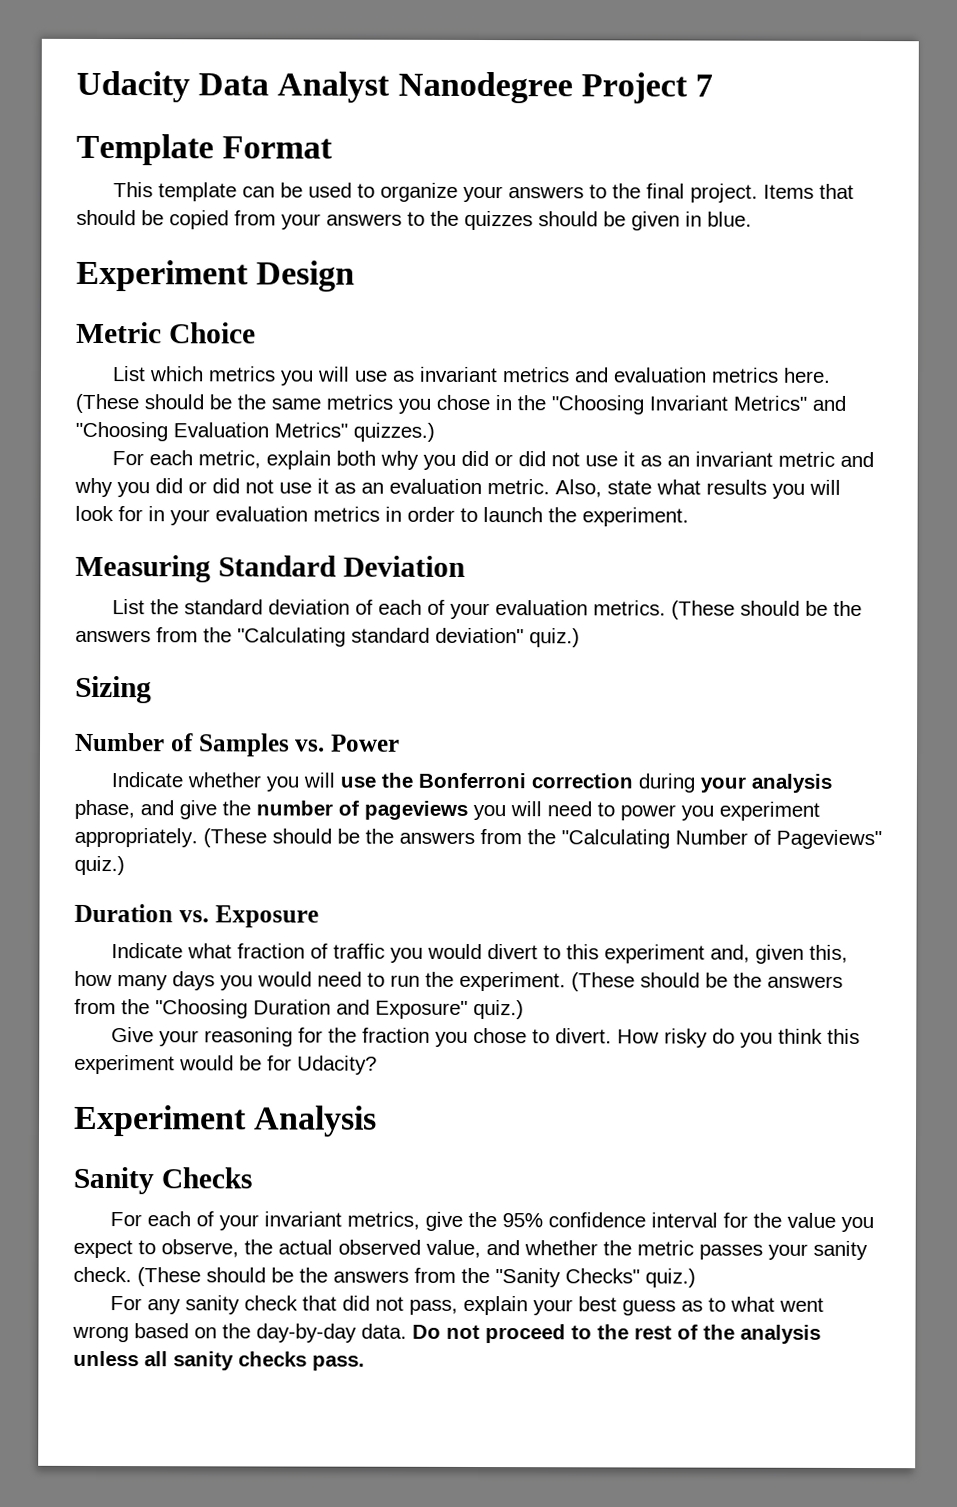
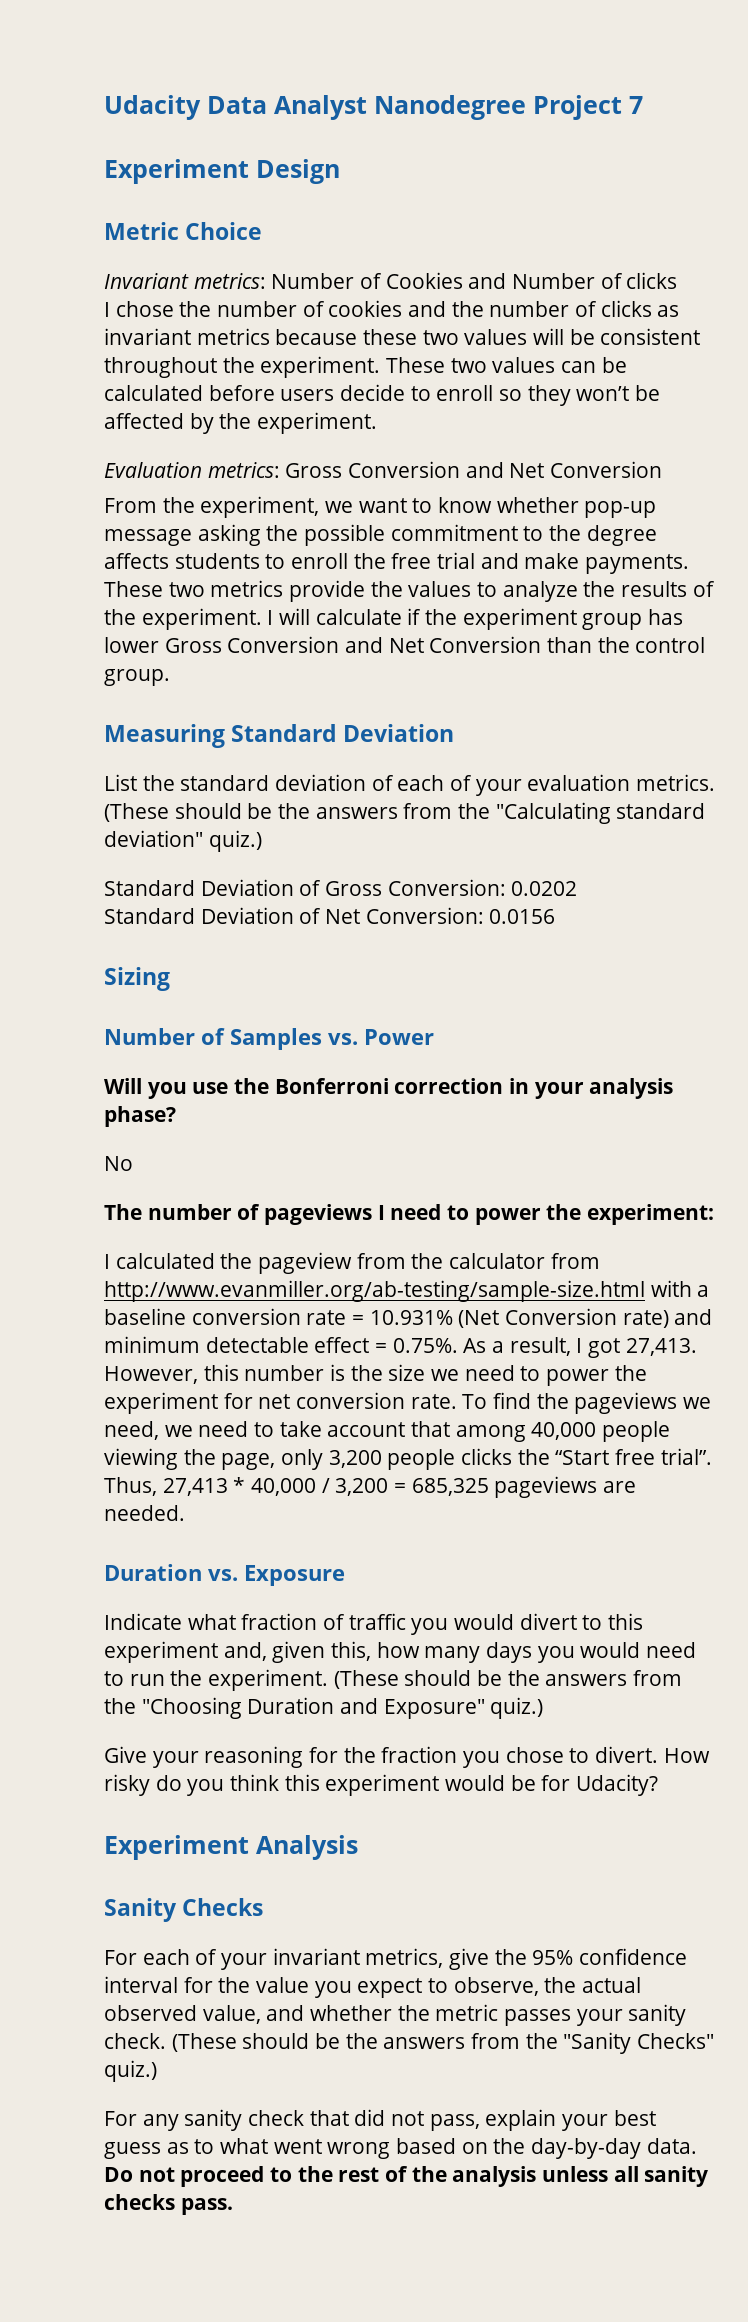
- Template Format
- This template can be used to organize your answers to the final project. Items that should be copied from your answers to the quizzes should be given in blue.
  Experiment Design
  Metric Choice
- List which metrics you will use as invariant metrics and evaluation metrics here. (These should be the same metrics you chose in the "Choosing Invariant Metrics" and "Choosing Evaluation Metrics" quizzes.)
- For each metric, explain both why you did or did not use it as an invariant metric and why you did or did not use it as an evaluation metric. Also, state what results you will look for in your evaluation metrics in order to launch the experiment.
+ Invariant metrics: Number of Cookies and Number of clicks
+ I chose the number of cookies and the number of clicks as invariant metrics because these two values will be consistent throughout the experiment. These two values can be calculated before users decide to enroll so they won’t be affected by the experiment.
+ Evaluation metrics: Gross Conversion and Net Conversion
+ From the experiment, we want to know whether pop-up message asking the possible commitment to the degree affects students to enroll the free trial and make payments. These two metrics provide the values to analyze the results of the experiment. I will calculate if the experiment group has lower Gross Conversion and Net Conversion than the control group.
+ Standard Deviation of Gross Conversion: 0.0202
+ Standard Deviation of Net Conversion: 0.0156
- Indicate whether you will use the Bonferroni correction during your analysis phase, and give the number of pageviews you will need to power you experiment appropriately. (These should be the answers from the "Calculating Number of Pageviews" quiz.)
+ Will you use the Bonferroni correction in your analysis phase?
+ No
+ The number of pageviews I need to power the experiment:
+ I calculated the pageview from the calculator from http://www.evanmiller.org/ab-testing/sample-size.html with a baseline conversion rate = 10.931% (Net Conversion rate) and minimum detectable effect = 0.75%. As a result, I got 27,413. However, this number is the size we need to power the experiment for net conversion rate. To find the pageviews we need, we need to take account that among 40,000 people viewing the page, only 3,200 people clicks the “Start free trial”. Thus, 27,413 * 40,000 / 3,200 = 685,325 pageviews are needed.

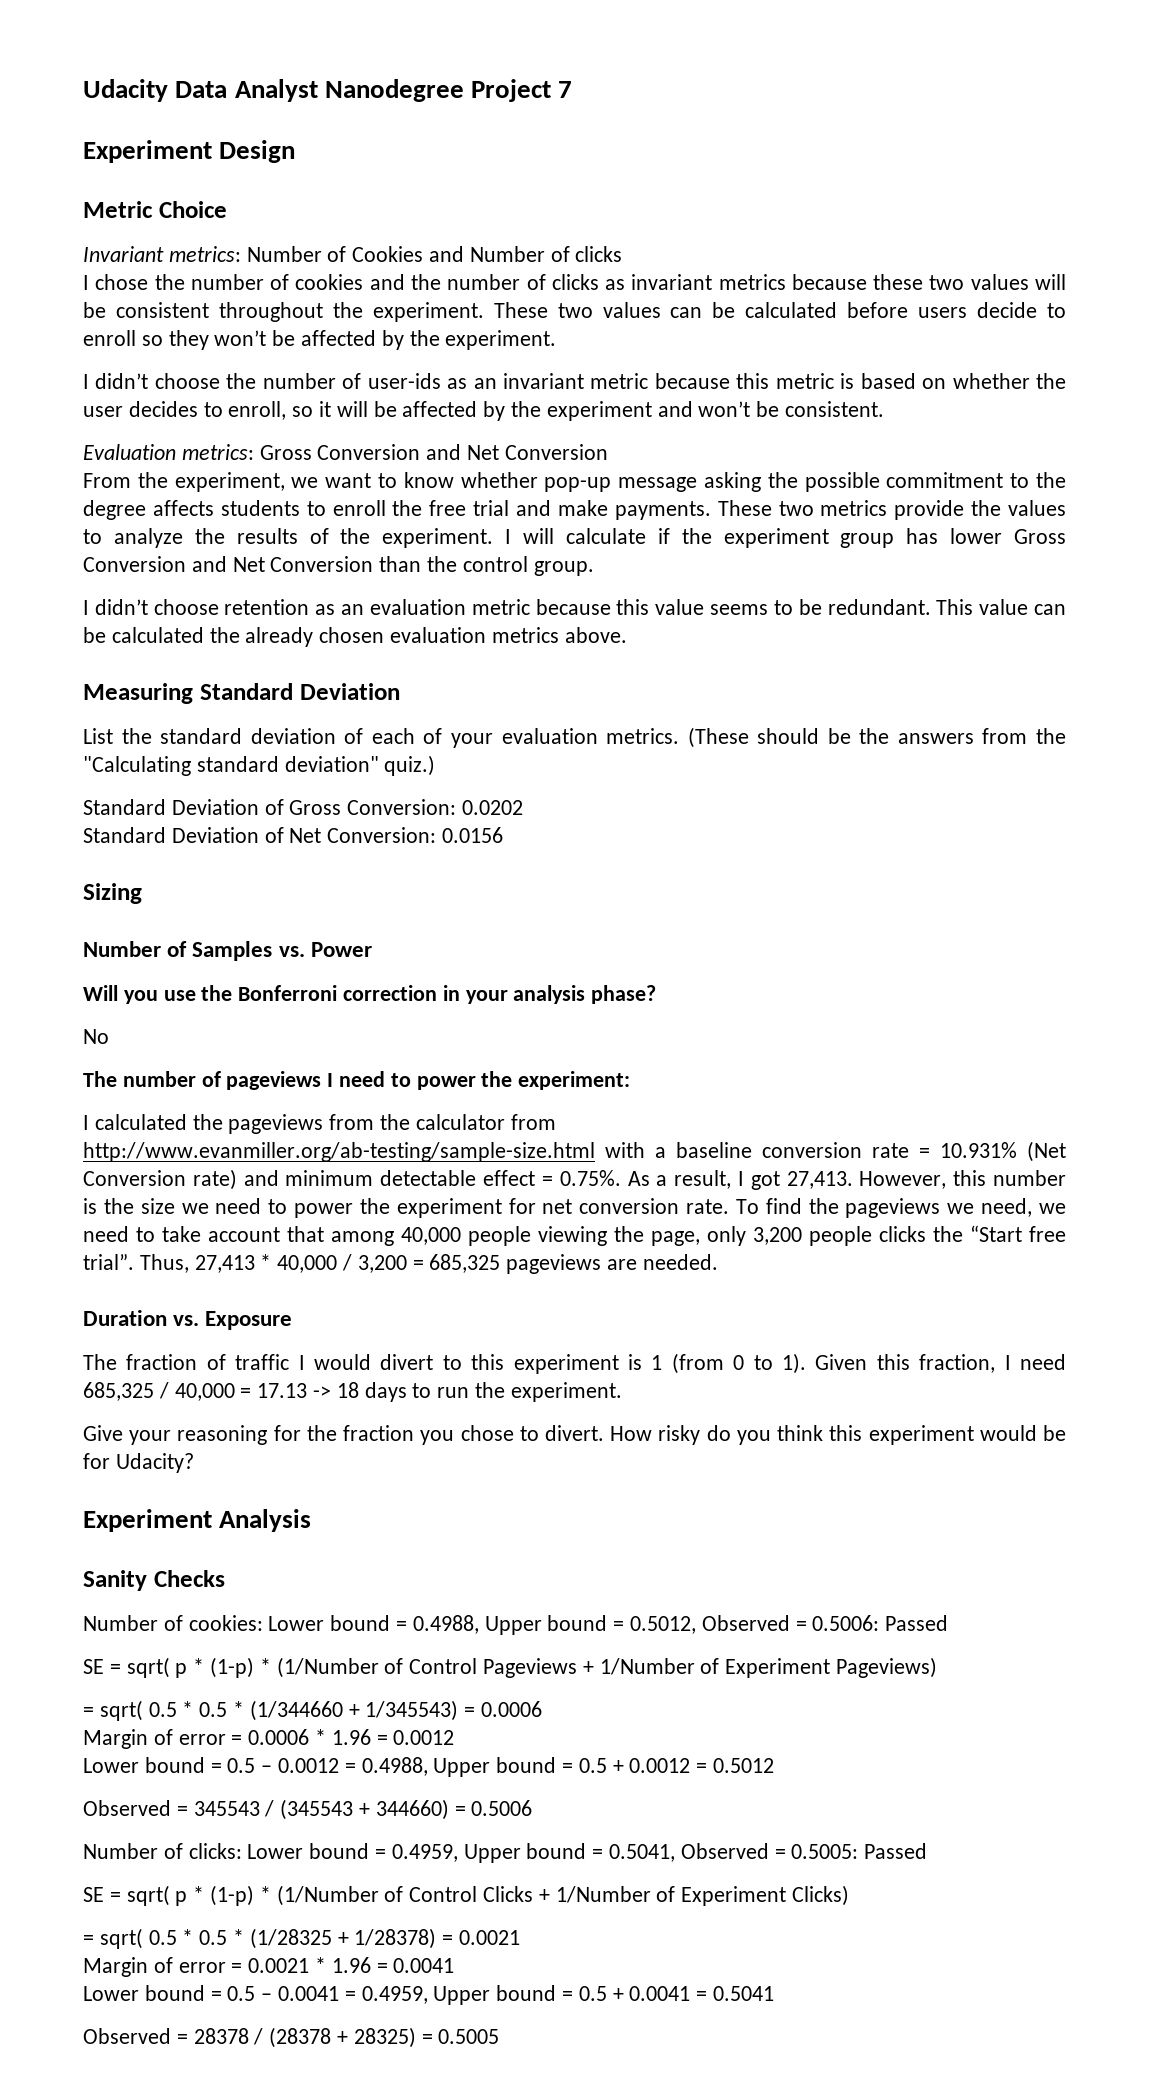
+ I didn’t choose the number of user-ids as an invariant metric because this metric is based on whether the user decides to enroll, so it will be affected by the experiment and won’t be consistent.
+ I didn’t choose retention as an evaluation metric because this value seems to be redundant. This value can be calculated the already chosen evaluation metrics above.
- I calculated the pageview from the calculator from http://www.evanmiller.org/ab-testing/sample-size.html with a baseline conversion rate = 10.931% (Net Conversion rate) and minimum detectable effect = 0.75%. As a result, I got 27,413.
+ I calculated the pageviews from the calculator from http://www.evanmiller.org/ab-testing/sample-size.html with a baseline conversion rate = 10.931% (Net Conversion rate) and minimum detectable effect = 0.75%. As a result, I got 27,413.
- Indicate what fraction of traffic you would divert to this experiment and, given this, how many days you would need to run the experiment. (These should be the answers from the "Choosing Duration and Exposure" quiz.)
+ The fraction of traffic I would divert to this experiment is 1 (from 0 to 1). Given this fraction, I need 685,325 / 40,000 = 17.13 -> 18 days to run the experiment.
- For each of your invariant metrics, give the 95% confidence interval for the value you expect to observe, the actual observed value, and whether the metric passes your sanity check. (These should be the answers from the "Sanity Checks" quiz.)
- For any sanity check that did not pass, explain your best guess as to what went wrong based on the day-by-day data. Do not proceed to the rest of the analysis unless all sanity checks pass.
+ Number of cookies: Lower bound = 0.4988, Upper bound = 0.5012, Observed = 0.5006: Passed
+ SE = sqrt( p * (1-p) * (1/Number of Control Pageviews + 1/Number of Experiment Pageviews)
+ = sqrt( 0.5 * 0.5 * (1/344660 + 1/345543) = 0.0006
+ Margin of error = 0.0006 * 1.96 = 0.0012
+ Lower bound = 0.5 – 0.0012 = 0.4988, Upper bound = 0.5 + 0.0012 = 0.5012
+ Observed = 345543 / (345543 + 344660) = 0.5006
+ Number of clicks: Lower bound = 0.4959, Upper bound = 0.5041, Observed = 0.5005: Passed
+ SE = sqrt( p * (1-p) * (1/Number of Control Clicks + 1/Number of Experiment Clicks)
+ = sqrt( 0.5 * 0.5 * (1/28325 + 1/28378) = 0.0021
+ Margin of error = 0.0021 * 1.96 = 0.0041
+ Lower bound = 0.5 – 0.0041 = 0.4959, Upper bound = 0.5 + 0.0041 = 0.5041
+ Observed = 28378 / (28378 + 28325) = 0.5005

